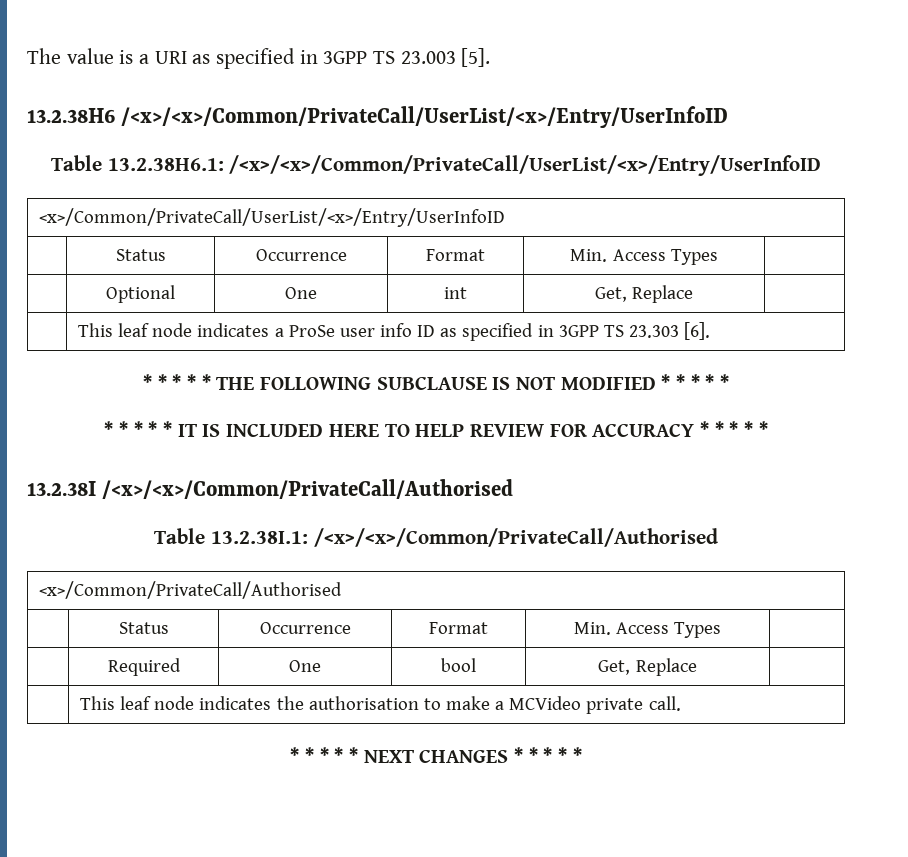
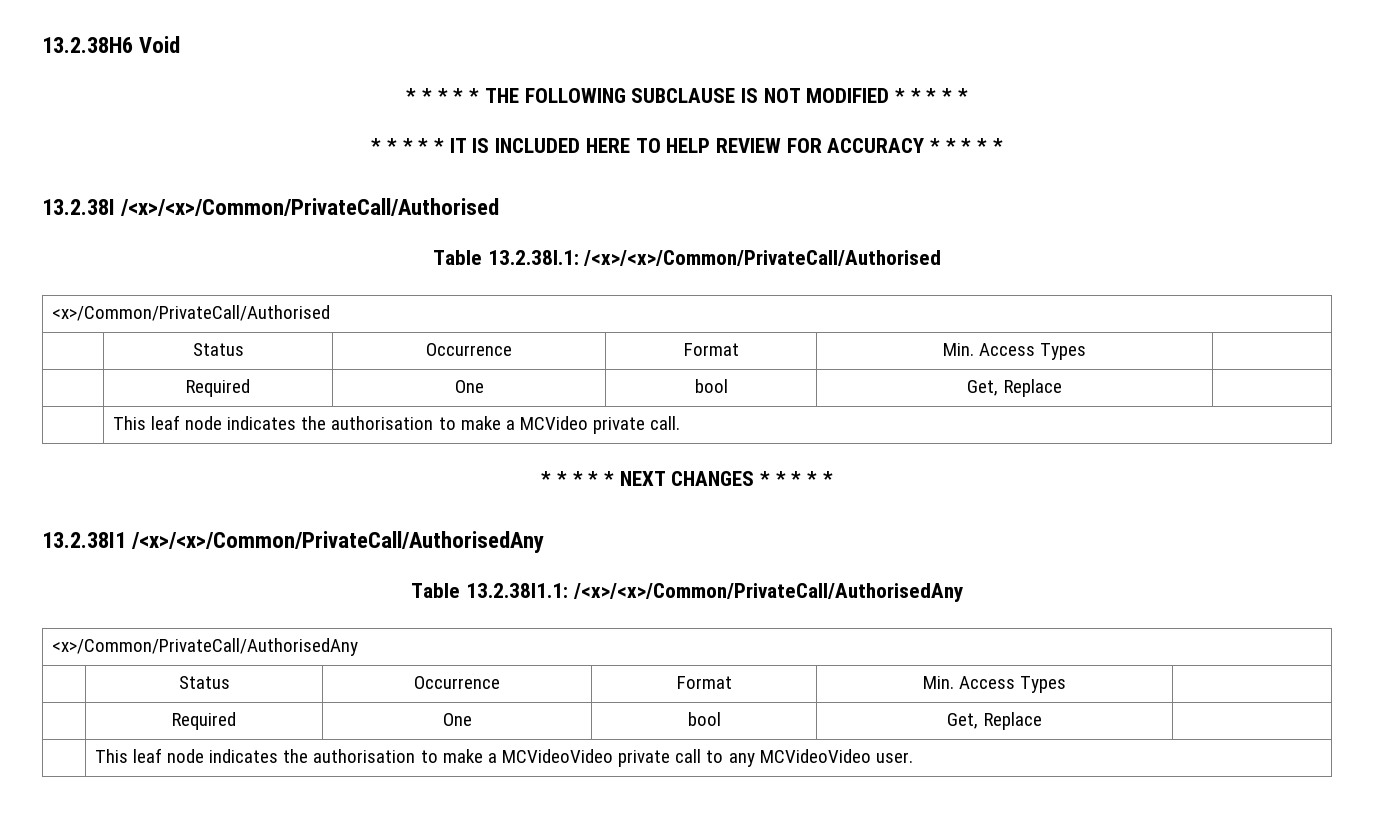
- The value is a URI as specified in 3GPP TS 23.003 [5].
- 13.2.38H6 /<x>/<x>/Common/PrivateCall/UserList/<x>/Entry/UserInfoID
- Table 13.2.38H6.1: /<x>/<x>/Common/PrivateCall/UserList/<x>/Entry/UserInfoID
- <x>/Common/PrivateCall/UserList/<x>/Entry/UserInfoID
- | Status | Occurrence | Format | Min. Access Types |
- | Optional | One | int | Get, Replace |
- | This leaf node indicates a ProSe user info ID as specified in 3GPP TS 23.303 [6].
+ 13.2.38H6 Void
+ 13.2.38I1 /<x>/<x>/Common/PrivateCall/AuthorisedAny
+ Table 13.2.38I1.1: /<x>/<x>/Common/PrivateCall/AuthorisedAny
+ <x>/Common/PrivateCall/AuthorisedAny
+ | Status | Occurrence | Format | Min. Access Types |
+ | Required | One | bool | Get, Replace |
+ | This leaf node indicates the authorisation to make a MCVideoVideo private call to any MCVideoVideo user.

